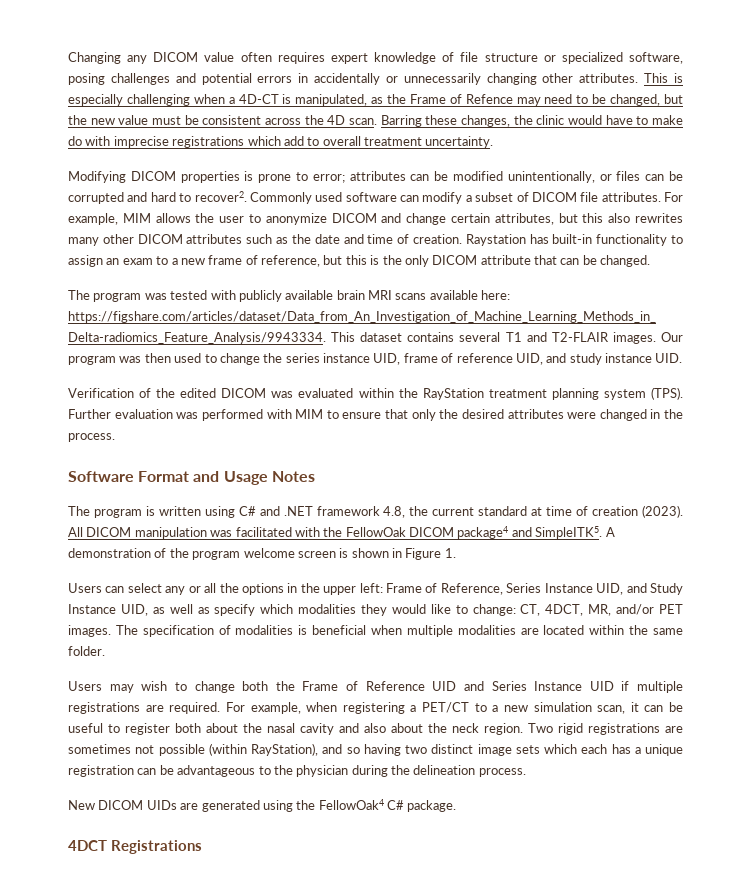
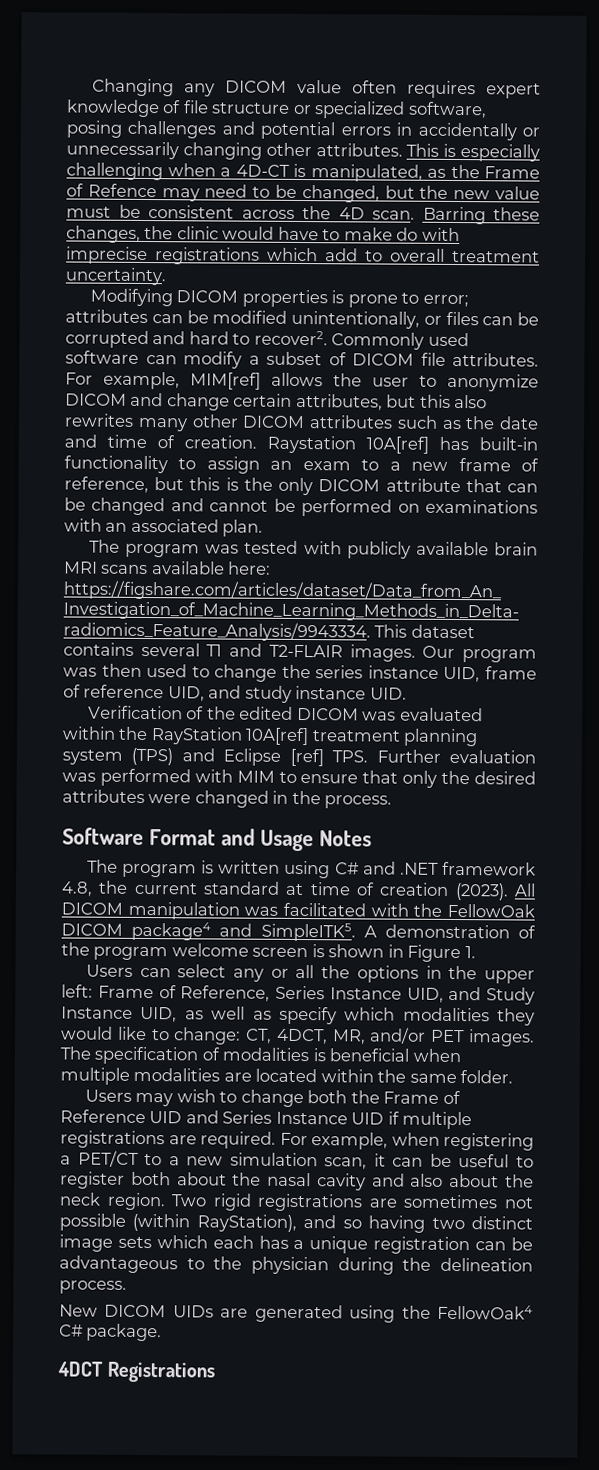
- For example, MIM allows the user to anonymize DICOM and change certain attributes, but this also rewrites many other DICOM attributes such as the date and time of creation.
+ For example, MIM[ref] allows the user to anonymize DICOM and change certain attributes, but this also rewrites many other DICOM attributes such as the date and time of creation.
- Raystation has built-in functionality to assign an exam to a new frame of reference, but this is the only DICOM attribute that can be changed.
+ Raystation 10A[ref] has built-in functionality to assign an exam to a new frame of reference, but this is the only DICOM attribute that can be changed and cannot be performed on examinations with an associated plan.
- Verification of the edited DICOM was evaluated within the RayStation treatment planning system (TPS). Further evaluation was performed with MIM to ensure that only the desired attributes were changed in the process.
+ Verification of the edited DICOM was evaluated within the RayStation 10A[ref] treatment planning system (TPS) and Eclipse [ref] TPS. Further evaluation was performed with MIM to ensure that only the desired attributes were changed in the process.

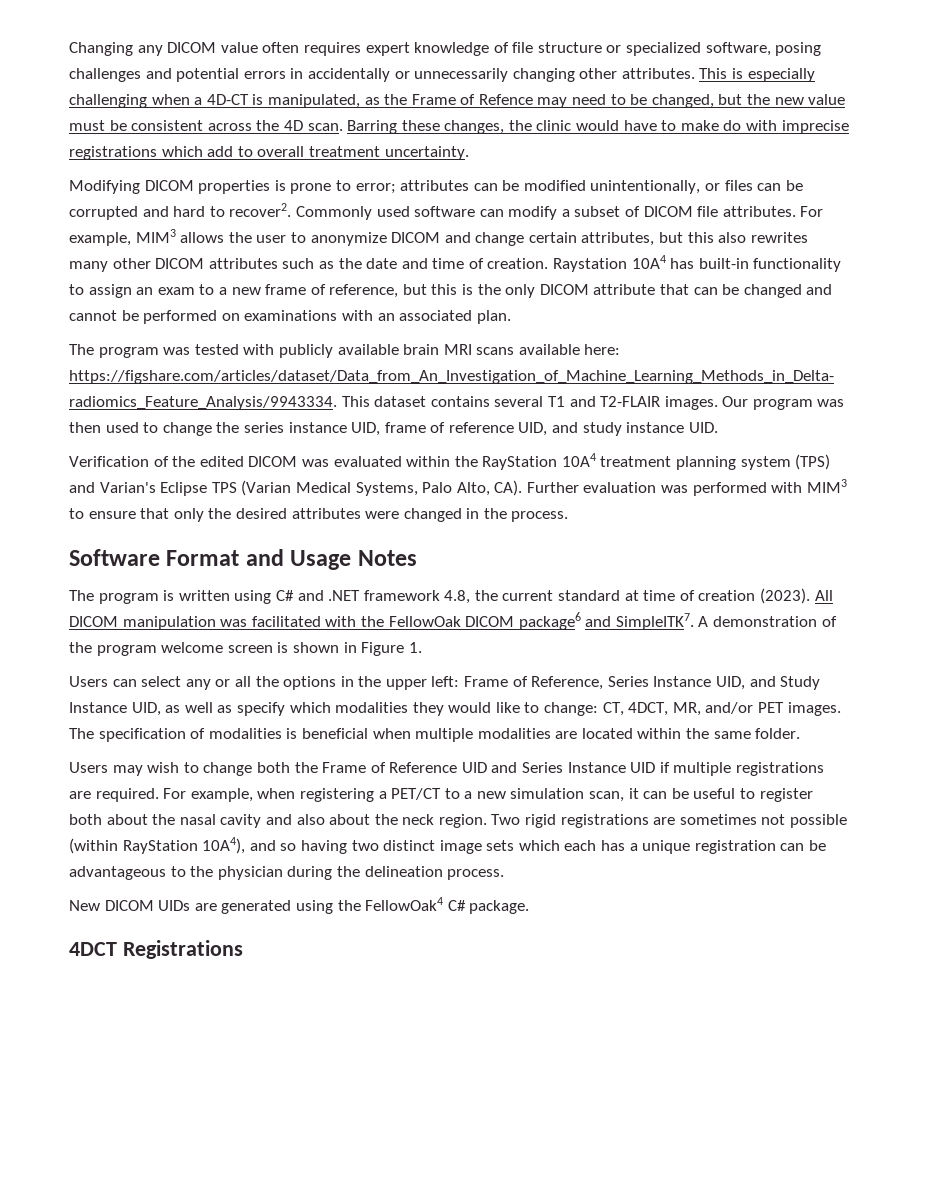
- For example, MIM[ref] allows the user to anonymize DICOM and change certain attributes, but this also rewrites many other DICOM attributes such as the date and time of creation.
+ For example, MIM3 allows the user to anonymize DICOM and change certain attributes, but this also rewrites many other DICOM attributes such as the date and time of creation.
- Raystation 10A[ref] has built-in functionality to assign an exam to a new frame of reference, but this is the only DICOM attribute that can be changed and cannot be performed on examinations with an associated plan.
+ Raystation 10A4 has built-in functionality to assign an exam to a new frame of reference, but this is the only DICOM attribute that can be changed and cannot be performed on examinations with an associated plan.
- Verification of the edited DICOM was evaluated within the RayStation 10A[ref] treatment planning system (TPS) and Eclipse [ref] TPS. Further evaluation was performed with MIM to ensure that only the desired attributes were changed in the process.
+ Verification of the edited DICOM was evaluated within the RayStation 10A4 treatment planning system (TPS) and Varian's Eclipse TPS (Varian Medical Systems, Palo Alto, CA). Further evaluation was performed with MIM3 to ensure that only the desired attributes were changed in the process.
- All DICOM manipulation was facilitated with the FellowOak DICOM package4 and SimpleITK5.
+ All DICOM manipulation was facilitated with the FellowOak DICOM package6 and SimpleITK7.
- Two rigid registrations are sometimes not possible (within RayStation), and so having two distinct image sets which each has a unique registration can be advantageous to the physician during the delineation process.
+ Two rigid registrations are sometimes not possible (within RayStation 10A4), and so having two distinct image sets which each has a unique registration can be advantageous to the physician during the delineation process.

